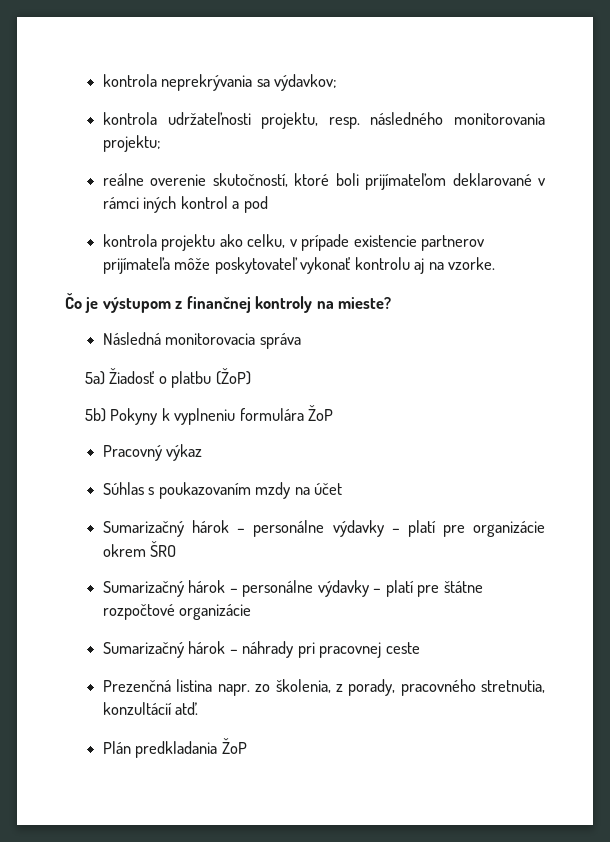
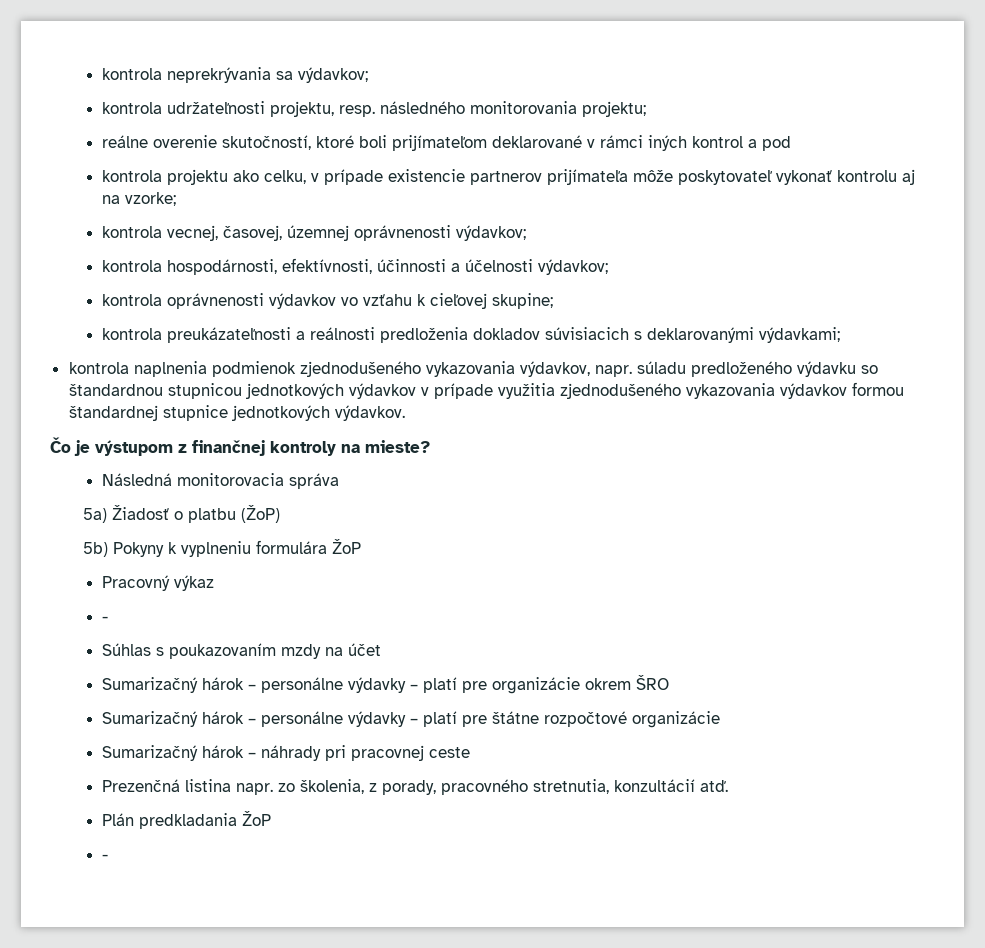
- kontrola projektu ako celku, v prípade existencie partnerov prijímateľa môže poskytovateľ vykonať kontrolu aj na vzorke.
+ kontrola projektu ako celku, v prípade existencie partnerov prijímateľa môže poskytovateľ vykonať kontrolu aj na vzorke;
+ kontrola vecnej, časovej, územnej oprávnenosti výdavkov;
+ kontrola hospodárnosti, efektívnosti, účinnosti a účelnosti výdavkov;
+ kontrola oprávnenosti výdavkov vo vzťahu k cieľovej skupine;
+ kontrola preukázateľnosti a reálnosti predloženia dokladov súvisiacich s deklarovanými výdavkami;
+ kontrola naplnenia podmienok zjednodušeného vykazovania výdavkov, napr. súladu predloženého výdavku so štandardnou stupnicou jednotkových výdavkov v prípade využitia zjednodušeného vykazovania výdavkov formou štandardnej stupnice jednotkových výdavkov.
  Pracovný výkaz
+ -
  Plán predkladania ŽoP
+ -

